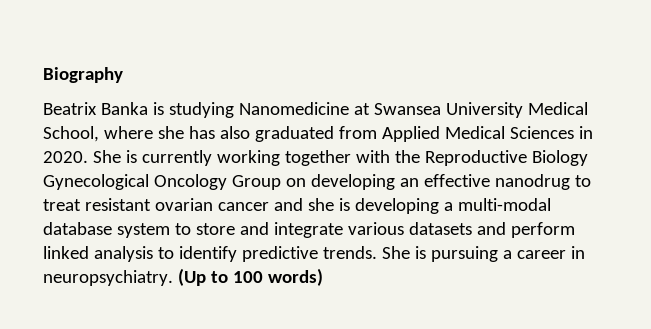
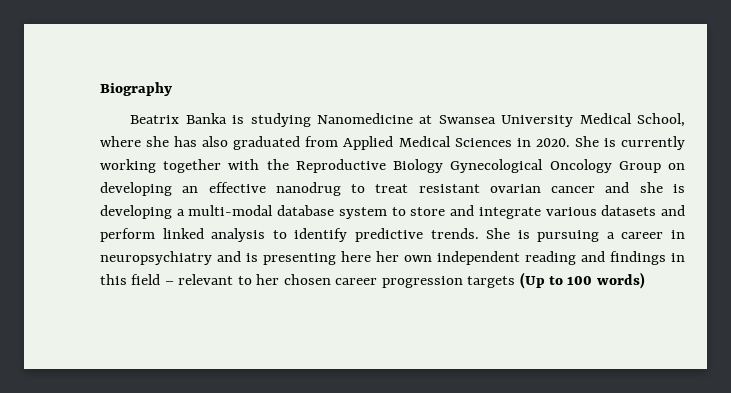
- She is pursuing a career in neuropsychiatry. (Up to 100 words)
+ She is pursuing a career in neuropsychiatry and is presenting here her own independent reading and findings in this field – relevant to her chosen career progression targets (Up to 100 words)

